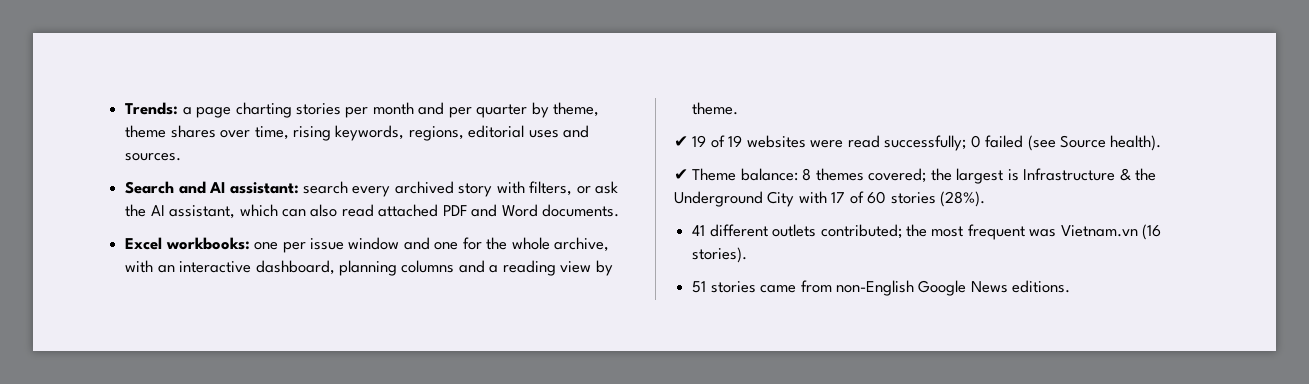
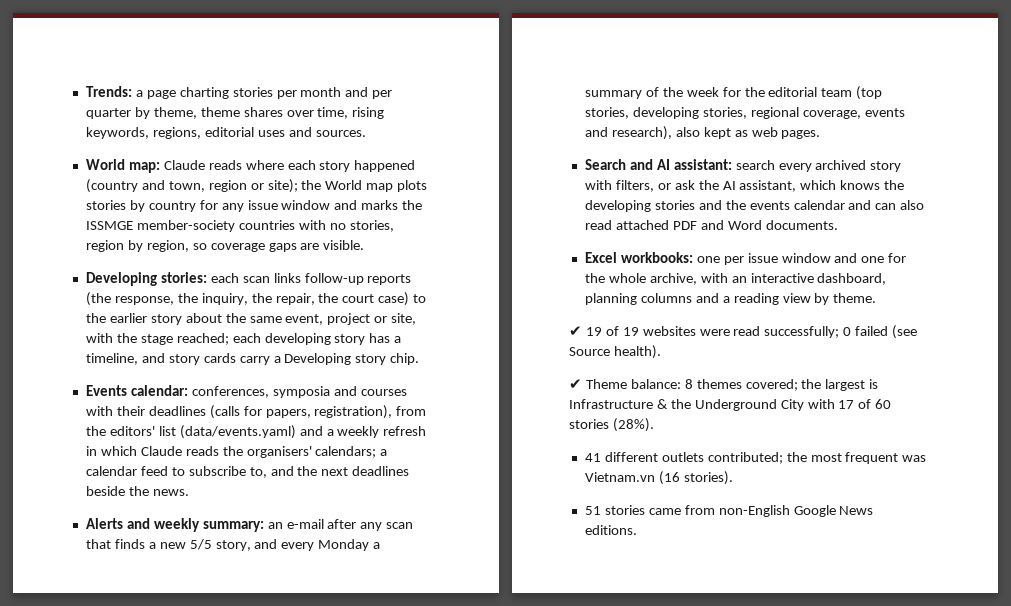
+ World map: Claude reads where each story happened (country and town, region or site); the World map plots stories by country for any issue window and marks the ISSMGE member-society countries with no stories, region by region, so coverage gaps are visible.
+ Developing stories: each scan links follow-up reports (the response, the inquiry, the repair, the court case) to the earlier story about the same event, project or site, with the stage reached; each developing story has a timeline, and story cards carry a Developing story chip.
+ Events calendar: conferences, symposia and courses with their deadlines (calls for papers, registration), from the editors' list (data/events.yaml) and a weekly refresh in which Claude reads the organisers' calendars; a calendar feed to subscribe to, and the next deadlines beside the news.
+ Alerts and weekly summary: an e-mail after any scan that finds a new 5/5 story, and every Monday a summary of the week for the editorial team (top stories, developing stories, regional coverage, events and research), also kept as web pages.
- Search and AI assistant: search every archived story with filters, or ask the AI assistant, which can also read attached PDF and Word documents.
+ Search and AI assistant: search every archived story with filters, or ask the AI assistant, which knows the developing stories and the events calendar and can also read attached PDF and Word documents.

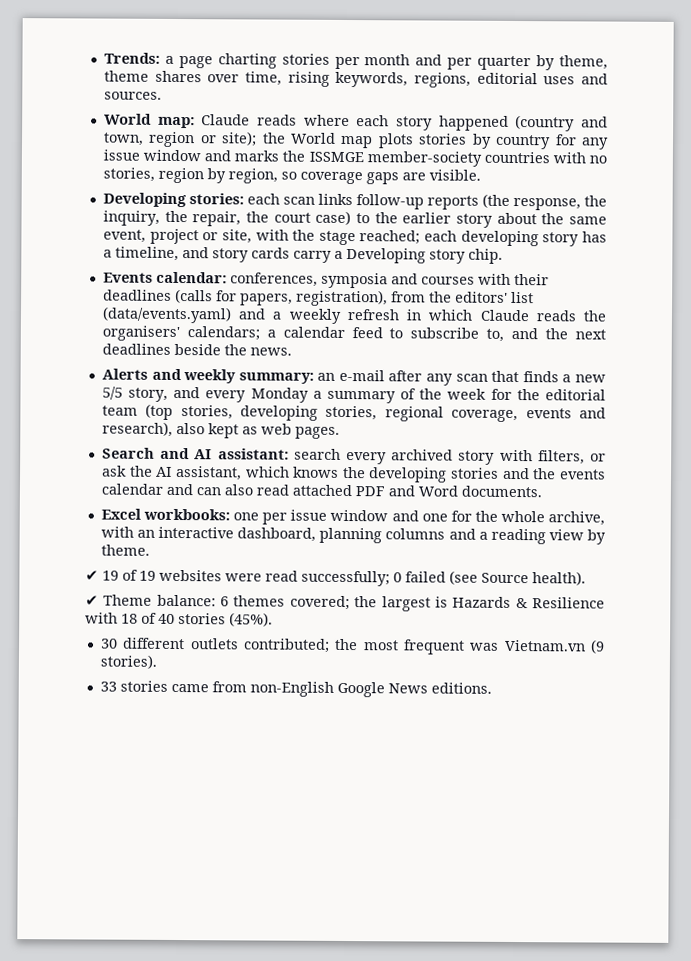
- ✔ Theme balance: 8 themes covered; the largest is Infrastructure & the Underground City with 17 of 60 stories (28%).
- 41 different outlets contributed; the most frequent was Vietnam.vn (16 stories).
+ ✔ Theme balance: 6 themes covered; the largest is Hazards & Resilience with 18 of 40 stories (45%).
+ 30 different outlets contributed; the most frequent was Vietnam.vn (9 stories).
- 51 stories came from non-English Google News editions.
+ 33 stories came from non-English Google News editions.

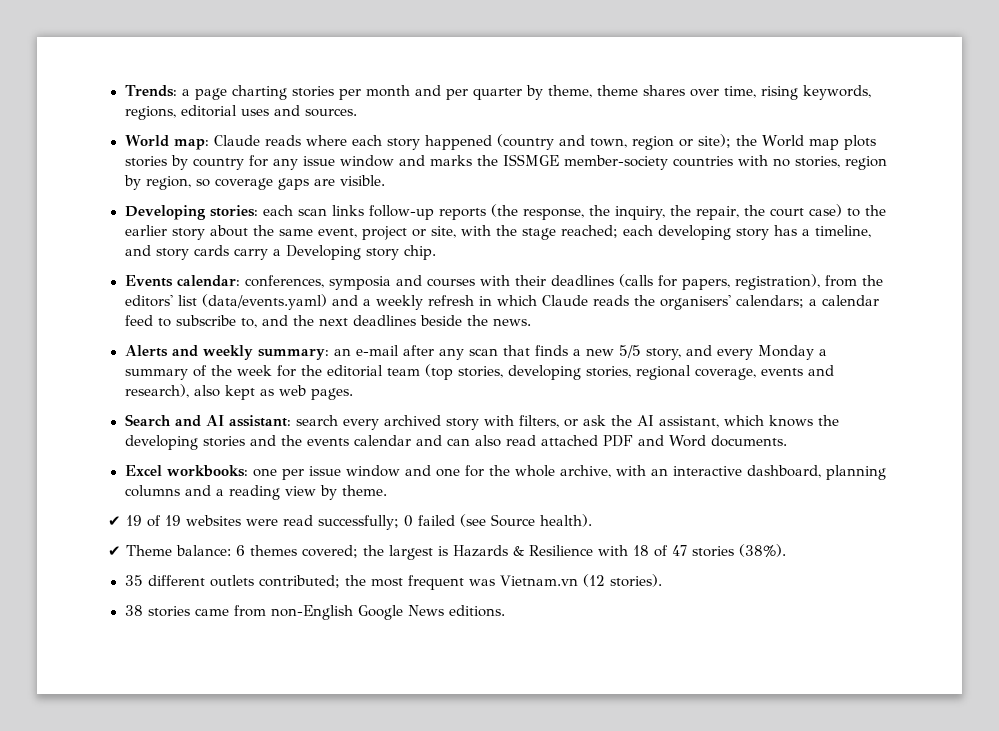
- ✔ Theme balance: 6 themes covered; the largest is Hazards & Resilience with 18 of 40 stories (45%).
- 30 different outlets contributed; the most frequent was Vietnam.vn (9 stories).
+ ✔ Theme balance: 6 themes covered; the largest is Hazards & Resilience with 18 of 47 stories (38%).
+ 35 different outlets contributed; the most frequent was Vietnam.vn (12 stories).
- 33 stories came from non-English Google News editions.
+ 38 stories came from non-English Google News editions.

